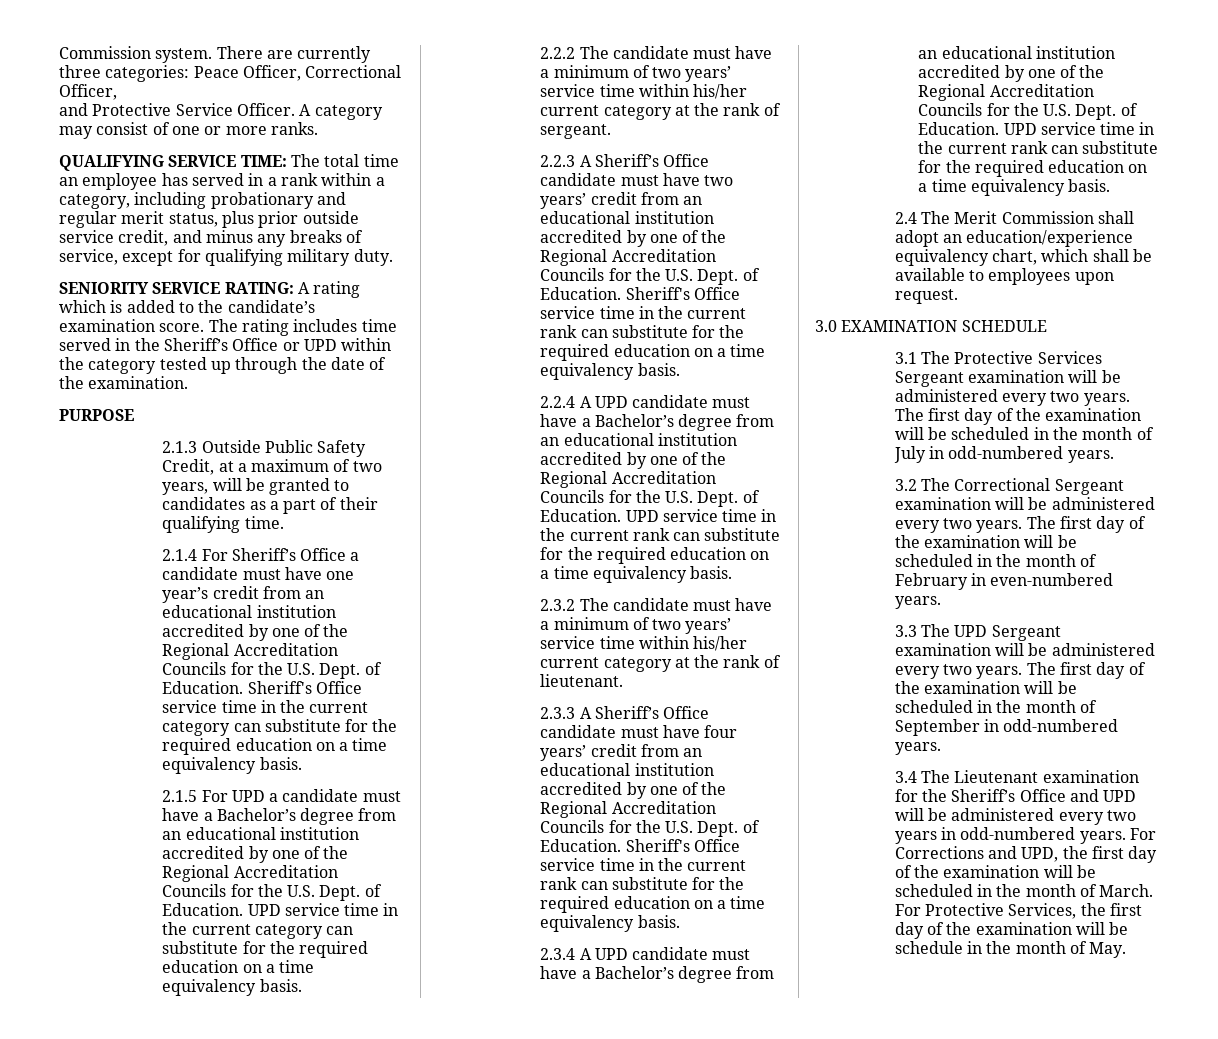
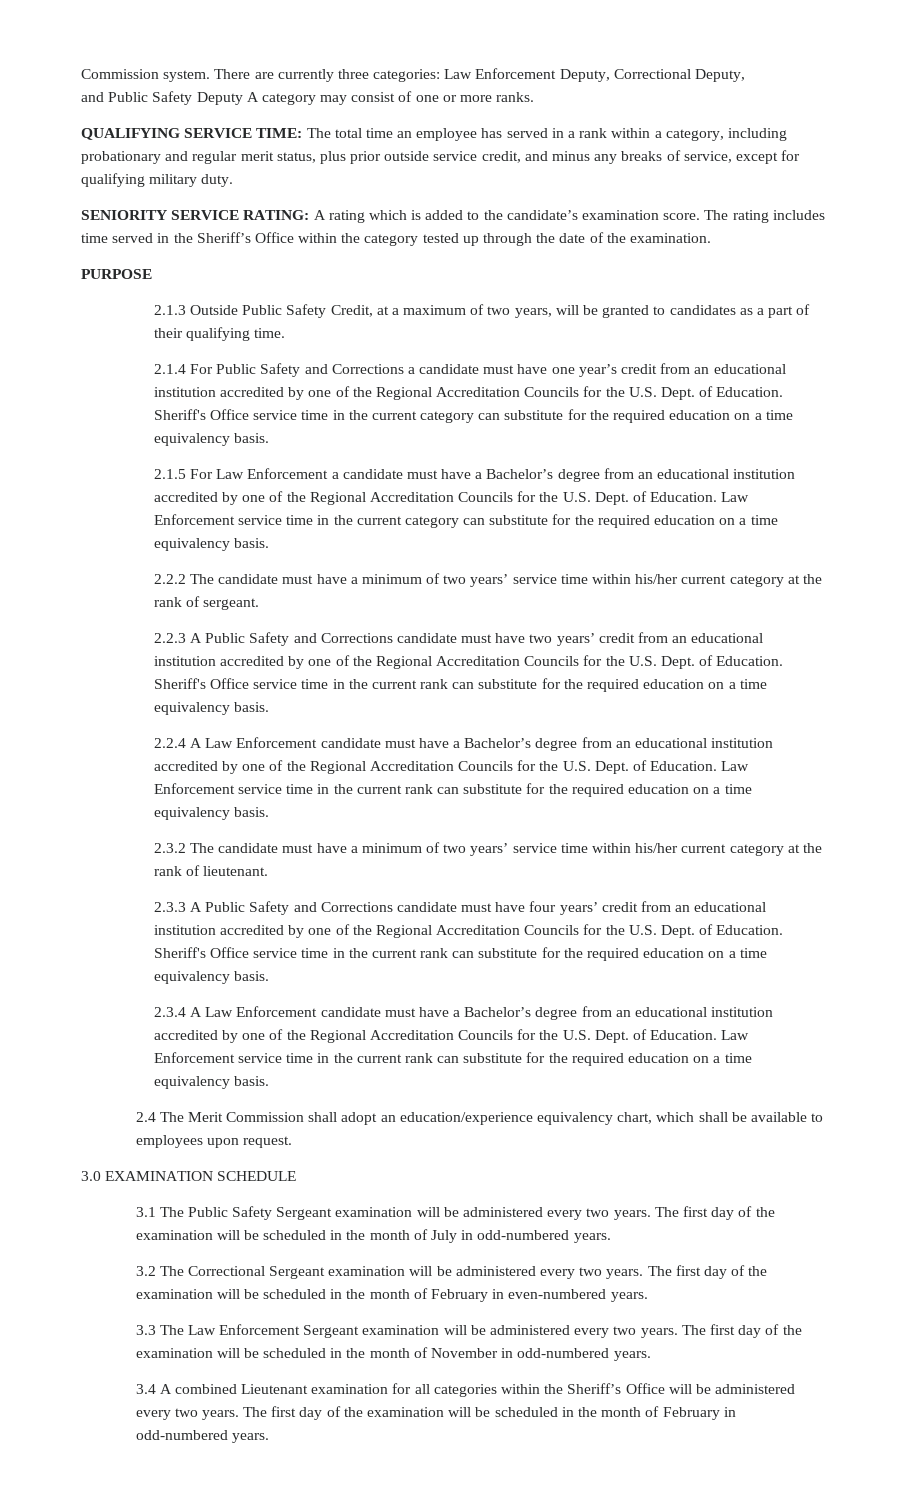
- There are currently three categories: Peace Officer, Correctional Officer,
- and Protective Service Officer. A category may consist of one or more ranks.
+ There are currently three categories: Law Enforcement Deputy, Correctional Deputy,
+ and Public Safety Deputy A category may consist of one or more ranks.
- The rating includes time served in the Sheriff’s Office or UPD within the category tested up through the date of the examination.
+ The rating includes time served in the Sheriff’s Office within the category tested up through the date of the examination.
- 2.1.4 For Sheriff’s Office a candidate must have one year’s credit from an educational institution accredited by one of the Regional Accreditation Councils for the U.S. Dept. of Education.
+ 2.1.4 For Public Safety and Corrections a candidate must have one year’s credit from an educational institution accredited by one of the Regional Accreditation Councils for the U.S. Dept. of Education.
- 2.1.5 For UPD a candidate must have a Bachelor’s degree from an educational institution accredited by one of the Regional Accreditation Councils for the U.S. Dept. of Education.
+ 2.1.5 For Law Enforcement a candidate must have a Bachelor’s degree from an educational institution accredited by one of the Regional Accreditation Councils for the U.S. Dept. of Education.
- UPD service time in the current category can substitute for the required education on a time equivalency basis.
+ Law Enforcement service time in the current category can substitute for the required education on a time equivalency basis.
- 2.2.3 A Sheriff’s Office candidate must have two years’ credit from an educational institution accredited by one of the Regional Accreditation Councils for the U.S. Dept. of Education.
+ 2.2.3 A Public Safety and Corrections candidate must have two years’ credit from an educational institution accredited by one of the Regional Accreditation Councils for the U.S. Dept. of Education.
- 2.2.4 A UPD candidate must have a Bachelor’s degree from an educational institution accredited by one of the Regional Accreditation Councils for the U.S. Dept. of Education. UPD service time in the current rank can substitute for the required education on a time equivalency basis.
+ 2.2.4 A Law Enforcement candidate must have a Bachelor’s degree from an educational institution accredited by one of the Regional Accreditation Councils for the U.S. Dept. of Education. Law Enforcement service time in the current rank can substitute for the required education on a time equivalency basis.
- 2.3.3 A Sheriff’s Office candidate must have four years’ credit from an educational institution accredited by one of the Regional Accreditation Councils for the U.S. Dept. of Education.
+ 2.3.3 A Public Safety and Corrections candidate must have four years’ credit from an educational institution accredited by one of the Regional Accreditation Councils for the U.S. Dept. of Education.
- 2.3.4 A UPD candidate must have a Bachelor’s degree from an educational institution accredited by one of the Regional Accreditation Councils for the U.S. Dept. of Education. UPD service time in the current rank can substitute for the required education on a time equivalency basis.
+ 2.3.4 A Law Enforcement candidate must have a Bachelor’s degree from an educational institution accredited by one of the Regional Accreditation Councils for the U.S. Dept. of Education. Law Enforcement service time in the current rank can substitute for the required education on a time equivalency basis.
- 3.1 The Protective Services Sergeant examination will be administered every two years.
+ 3.1 The Public Safety Sergeant examination will be administered every two years.
- 3.3 The UPD Sergeant examination will be administered every two years.
+ 3.3 The Law Enforcement Sergeant examination will be administered every two years.
- The first day of the examination will be scheduled in the month of September in odd-numbered years.
+ The first day of the examination will be scheduled in the month of November in odd-numbered years.
- 3.4 The Lieutenant examination for the Sheriff’s Office and UPD will be administered every two years in odd-numbered years. For Corrections and UPD, the first day of the examination will be scheduled in the month of March. For Protective Services, the first day of the examination will be schedule in the month of May.
+ 3.4 A combined Lieutenant examination for all categories within the Sheriff’s Office will be administered every two years. The first day of the examination will be scheduled in the month of February in odd-numbered years.

